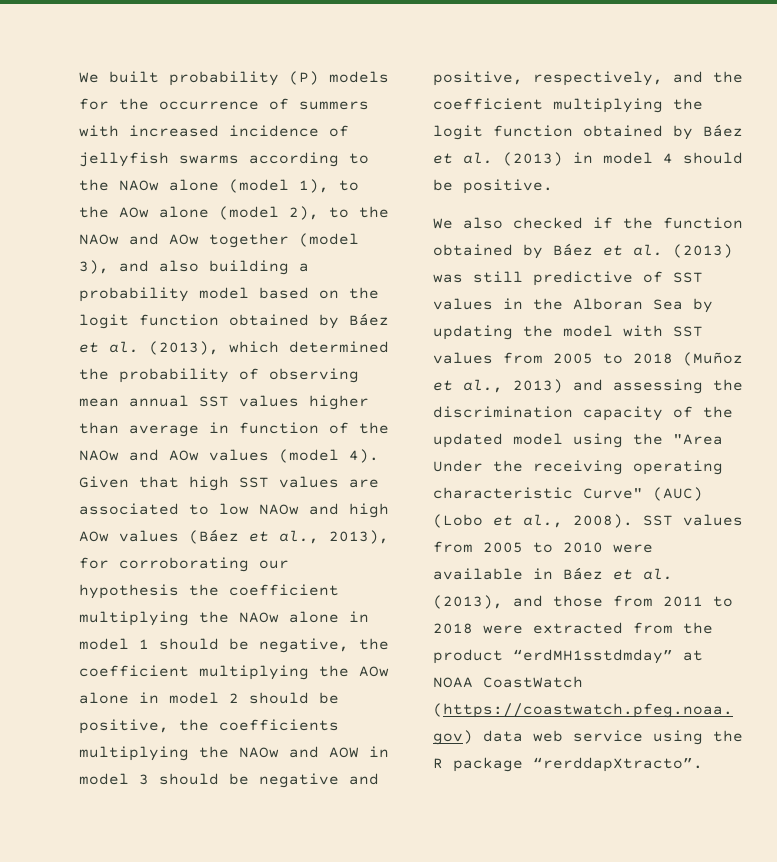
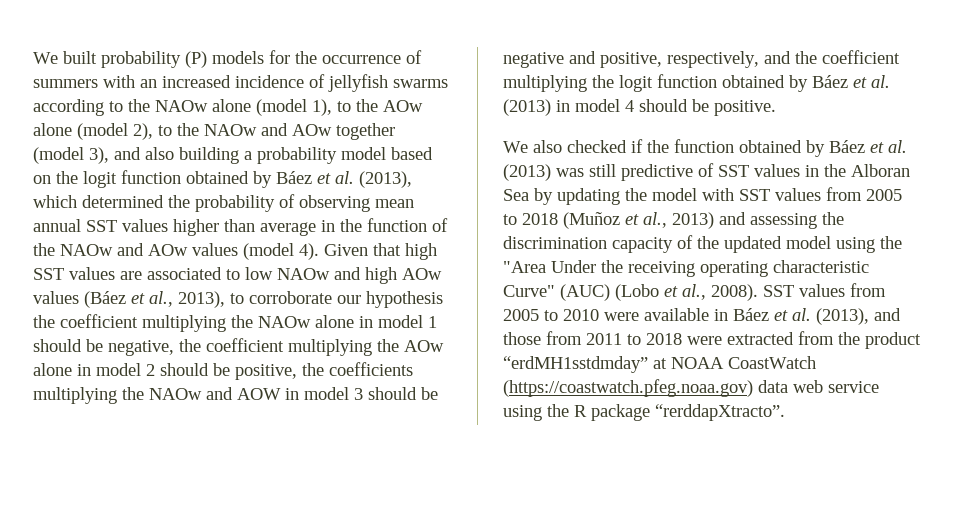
- We built probability (P) models for the occurrence of summers with increased incidence of jellyfish swarms according to the NAOw alone (model 1), to the AOw alone (model 2), to the NAOw and AOw together (model 3), and also building a probability model based on the logit function obtained by Báez et al. (2013), which determined the probability of observing mean annual SST values higher than average in function of the NAOw and AOw values (model 4).
+ We built probability (P) models for the occurrence of summers with an increased incidence of jellyfish swarms according to the NAOw alone (model 1), to the AOw alone (model 2), to the NAOw and AOw together (model 3), and also building a probability model based on the logit function obtained by Báez et al. (2013), which determined the probability of observing mean annual SST values higher than average in the function of the NAOw and AOw values (model 4).
- Given that high SST values are associated to low NAOw and high AOw values (Báez et al., 2013), for corroborating our hypothesis the coefficient multiplying the NAOw alone in model 1 should be negative, the coefficient multiplying the AOw alone in model 2 should be positive, the coefficients multiplying the NAOw and AOW in model 3 should be negative and positive, respectively, and the coefficient multiplying the logit function obtained by Báez et al. (2013) in model 4 should be positive.
+ Given that high SST values are associated to low NAOw and high AOw values (Báez et al., 2013), to corroborate our hypothesis the coefficient multiplying the NAOw alone in model 1 should be negative, the coefficient multiplying the AOw alone in model 2 should be positive, the coefficients multiplying the NAOw and AOW in model 3 should be negative and positive, respectively, and the coefficient multiplying the logit function obtained by Báez et al. (2013) in model 4 should be positive.

